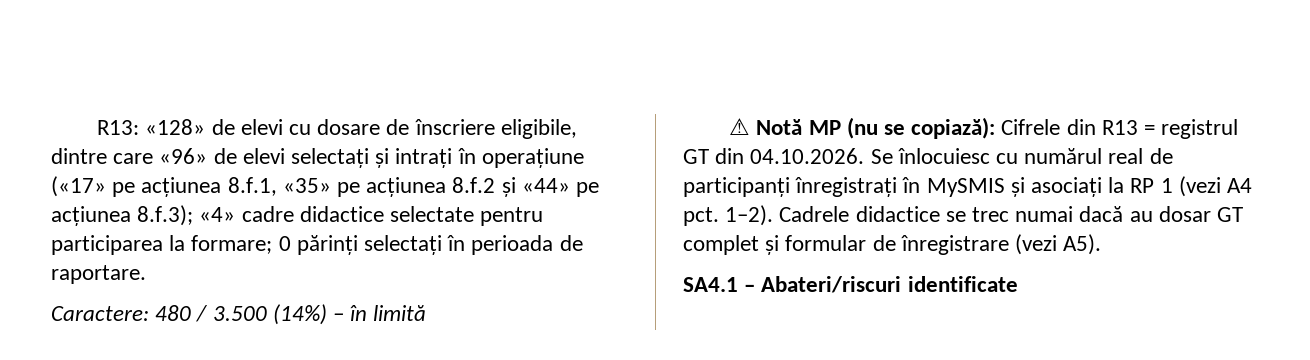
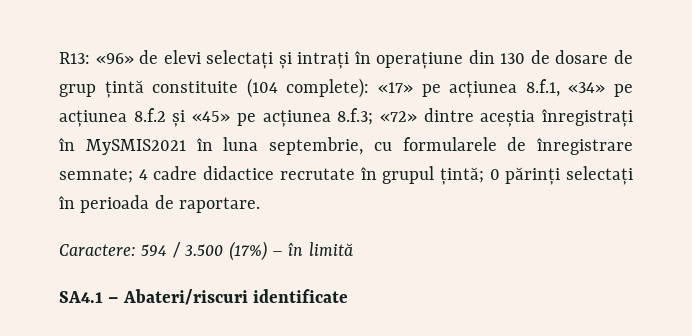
- R13: «128» de elevi cu dosare de înscriere eligibile, dintre care «96» de elevi selectați și intrați în operațiune («17» pe acțiunea 8.f.1, «35» pe acțiunea 8.f.2 și «44» pe acțiunea 8.f.3); «4» cadre didactice selectate pentru participarea la formare; 0 părinți selectați în perioada de raportare.
+ R13: «96» de elevi selectați și intrați în operațiune din 130 de dosare de grup țintă constituite (104 complete): «17» pe acțiunea 8.f.1, «34» pe acțiunea 8.f.2 și «45» pe acțiunea 8.f.3; «72» dintre aceștia înregistrați în MySMIS2021 în luna septembrie, cu formularele de înregistrare semnate; 4 cadre didactice recrutate în grupul țintă; 0 părinți selectați în perioada de raportare.
- Caractere: 480 / 3.500 (14%) – în limită
+ Caractere: 594 / 3.500 (17%) – în limită
- ⚠ Notă MP (nu se copiază): Cifrele din R13 = registrul GT din 04.10.2026. Se înlocuiesc cu numărul real de participanți înregistrați în MySMIS și asociați la RP 1 (vezi A4 pct. 1–2). Cadrele didactice se trec numai dacă au dosar GT complet și formular de înregistrare (vezi A5).

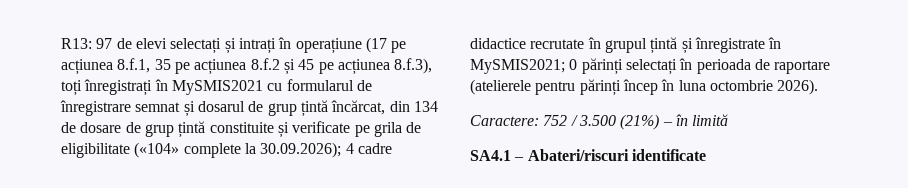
- R13: «96» de elevi selectați și intrați în operațiune din 130 de dosare de grup țintă constituite (104 complete): «17» pe acțiunea 8.f.1, «34» pe acțiunea 8.f.2 și «45» pe acțiunea 8.f.3; «72» dintre aceștia înregistrați în MySMIS2021 în luna septembrie, cu formularele de înregistrare semnate; 4 cadre didactice recrutate în grupul țintă; 0 părinți selectați în perioada de raportare.
+ R13: 97 de elevi selectați și intrați în operațiune (17 pe acțiunea 8.f.1, 35 pe acțiunea 8.f.2 și 45 pe acțiunea 8.f.3), toți înregistrați în MySMIS2021 cu formularul de înregistrare semnat și dosarul de grup țintă încărcat, din 134 de dosare de grup țintă constituite și verificate pe grila de eligibilitate («104» complete la 30.09.2026); 4 cadre didactice recrutate în grupul țintă și înregistrate în MySMIS2021; 0 părinți selectați în perioada de raportare (atelierele pentru părinți încep în luna octombrie 2026).
- Caractere: 594 / 3.500 (17%) – în limită
+ Caractere: 752 / 3.500 (21%) – în limită

